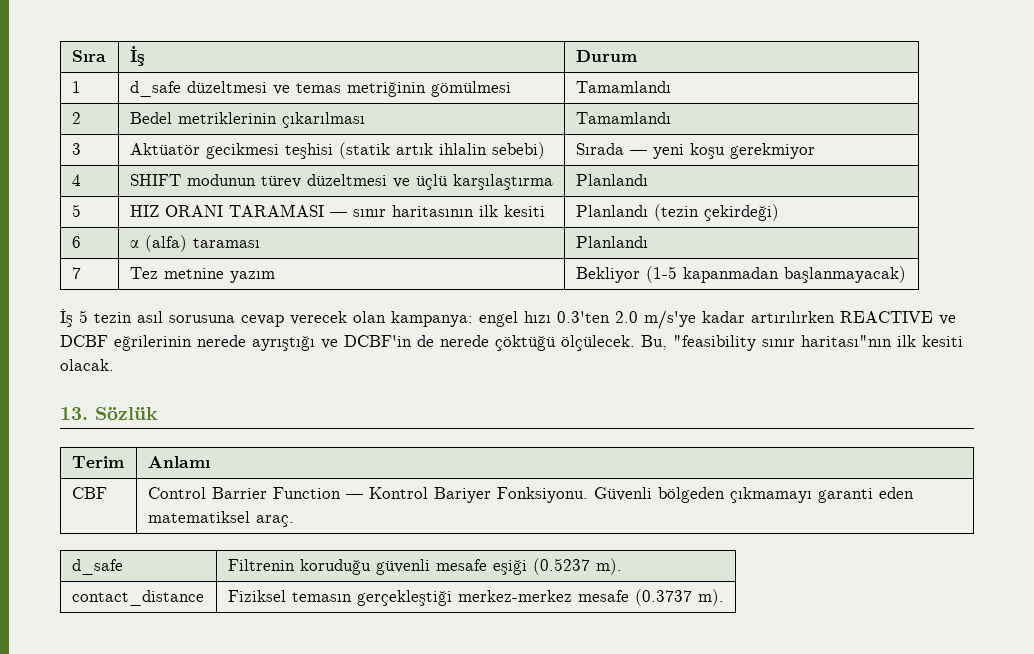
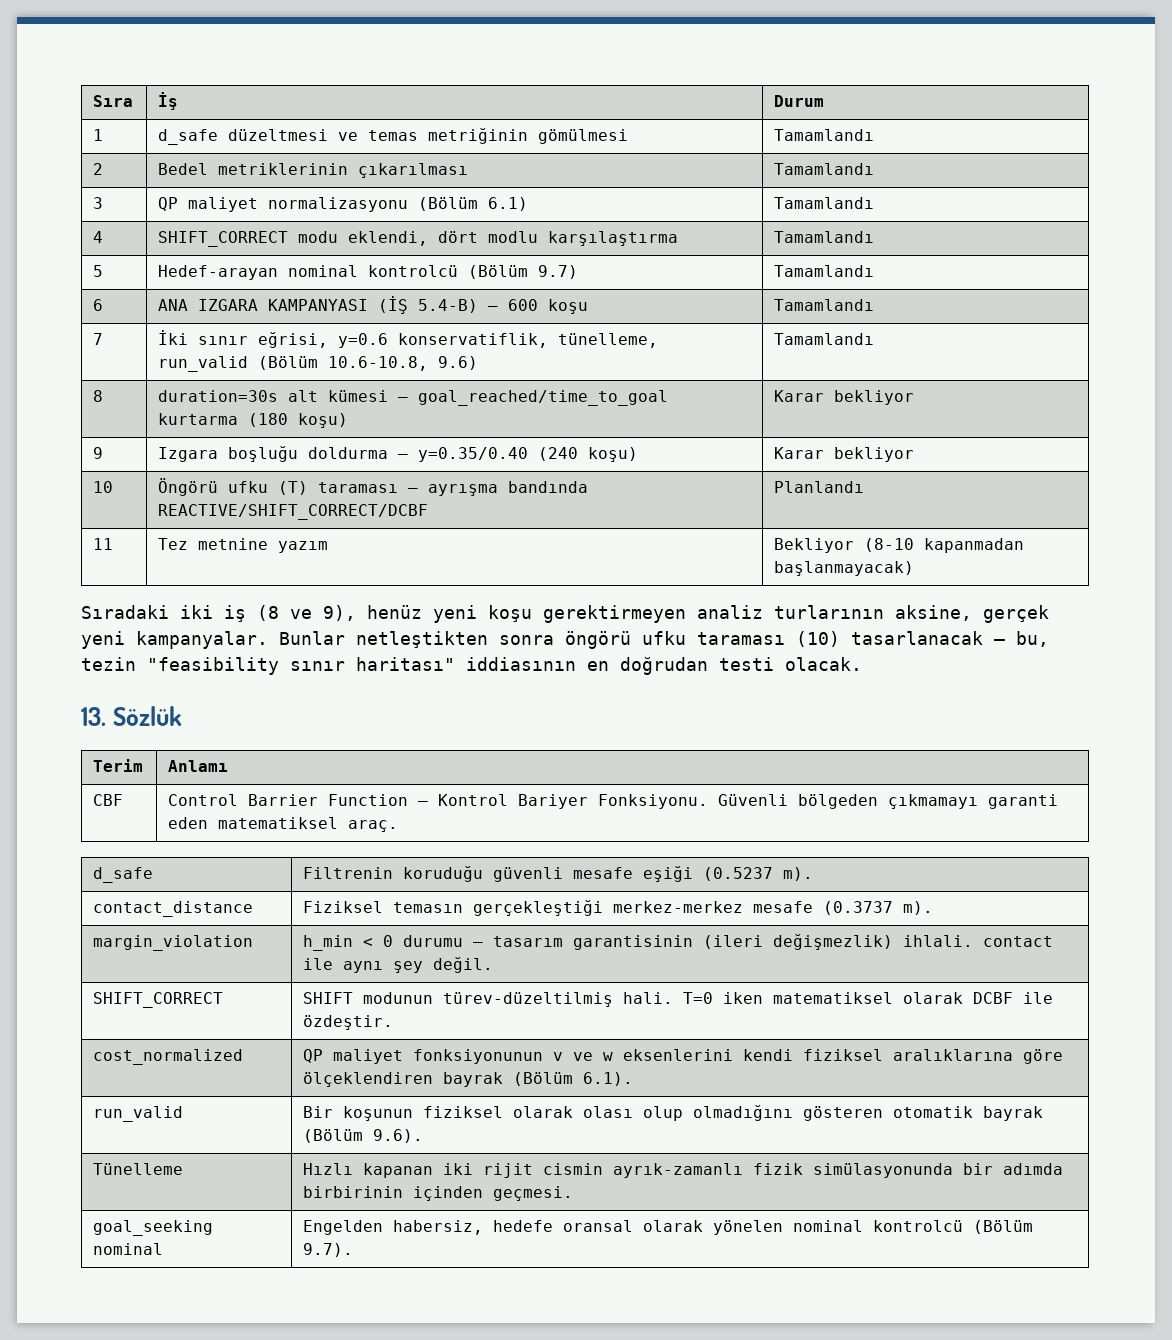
- 3 | Aktüatör gecikmesi teşhisi (statik artık ihlalin sebebi) | Sırada — yeni koşu gerekmiyor
- 4 | SHIFT modunun türev düzeltmesi ve üçlü karşılaştırma | Planlandı
- 5 | HIZ ORANI TARAMASI — sınır haritasının ilk kesiti | Planlandı (tezin çekirdeği)
- 6 | α (alfa) taraması | Planlandı
- 7 | Tez metnine yazım | Bekliyor (1-5 kapanmadan başlanmayacak)
+ 3 | QP maliyet normalizasyonu (Bölüm 6.1) | Tamamlandı
+ 4 | SHIFT_CORRECT modu eklendi, dört modlu karşılaştırma | Tamamlandı
+ 5 | Hedef-arayan nominal kontrolcü (Bölüm 9.7) | Tamamlandı
+ 6 | ANA IZGARA KAMPANYASI (İŞ 5.4-B) — 600 koşu | Tamamlandı
+ 7 | İki sınır eğrisi, y=0.6 konservatiflik, tünelleme, run_valid (Bölüm 10.6-10.8, 9.6) | Tamamlandı
+ 8 | duration=30s alt kümesi — goal_reached/time_to_goal kurtarma (180 koşu) | Karar bekliyor
+ 9 | Izgara boşluğu doldurma — y=0.35/0.40 (240 koşu) | Karar bekliyor
+ 10 | Öngörü ufku (T) taraması — ayrışma bandında REACTIVE/SHIFT_CORRECT/DCBF | Planlandı
+ 11 | Tez metnine yazım | Bekliyor (8-10 kapanmadan başlanmayacak)
- İş 5 tezin asıl sorusuna cevap verecek olan kampanya: engel hızı 0.3'ten 2.0 m/s'ye kadar artırılırken REACTIVE ve DCBF eğrilerinin nerede ayrıştığı ve DCBF'in de nerede çöktüğü ölçülecek. Bu, "feasibility sınır haritası"nın ilk kesiti olacak.
+ Sıradaki iki iş (8 ve 9), henüz yeni koşu gerektirmeyen analiz turlarının aksine, gerçek yeni kampanyalar. Bunlar netleştikten sonra öngörü ufku taraması (10) tasarlanacak — bu, tezin "feasibility sınır haritası" iddiasının en doğrudan testi olacak.
+ margin_violation | h_min < 0 durumu — tasarım garantisinin (ileri değişmezlik) ihlali. contact ile aynı şey değil.
+ SHIFT_CORRECT | SHIFT modunun türev-düzeltilmiş hali. T=0 iken matematiksel olarak DCBF ile özdeştir.
+ cost_normalized | QP maliyet fonksiyonunun v ve w eksenlerini kendi fiziksel aralıklarına göre ölçeklendiren bayrak (Bölüm 6.1).
+ run_valid | Bir koşunun fiziksel olarak olası olup olmadığını gösteren otomatik bayrak (Bölüm 9.6).
+ Tünelleme | Hızlı kapanan iki rijit cismin ayrık-zamanlı fizik simülasyonunda bir adımda birbirinin içinden geçmesi.
+ goal_seeking nominal | Engelden habersiz, hedefe oransal olarak yönelen nominal kontrolcü (Bölüm 9.7).

